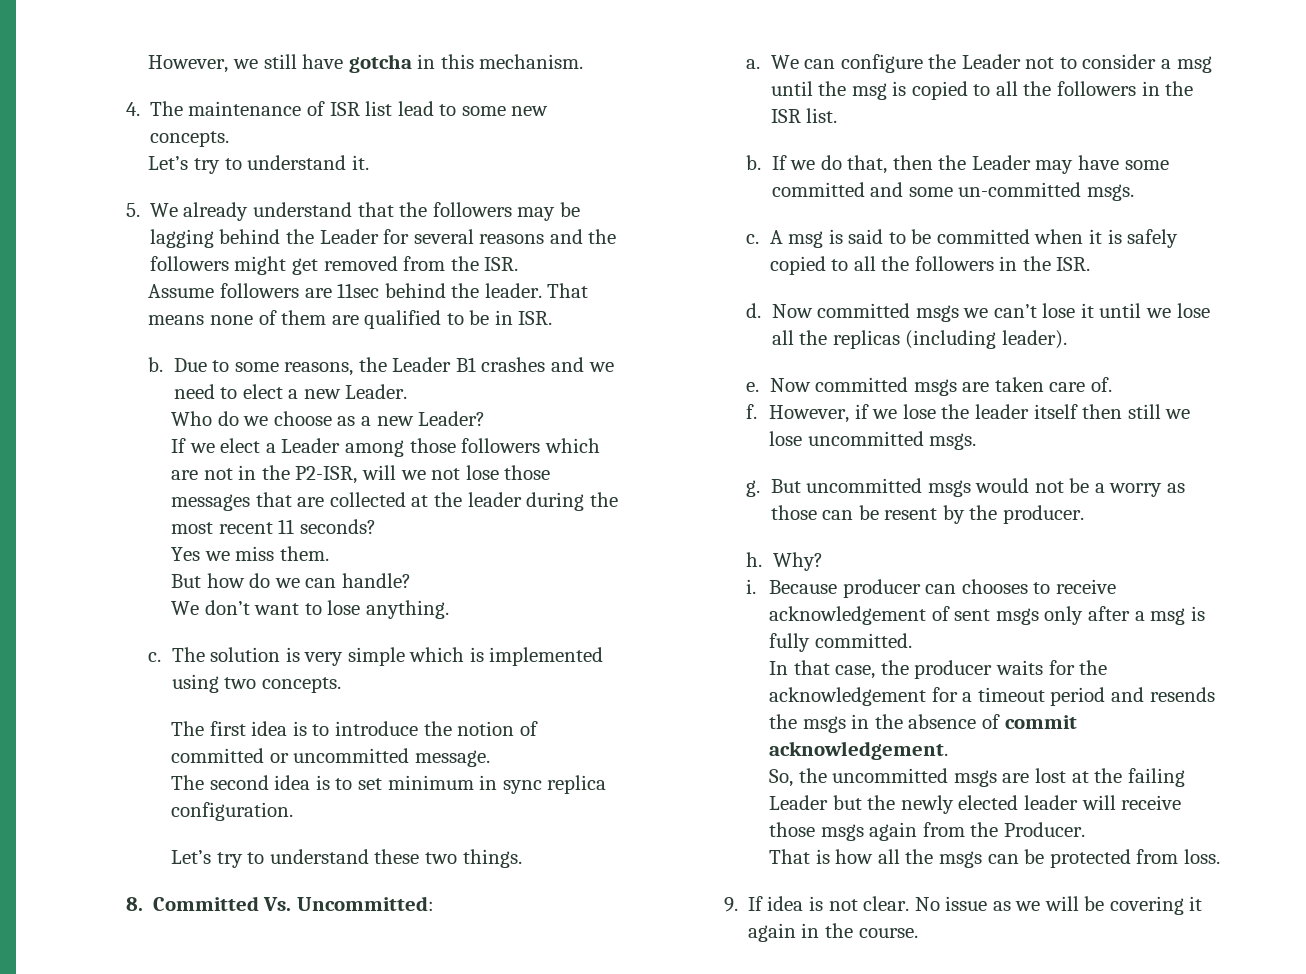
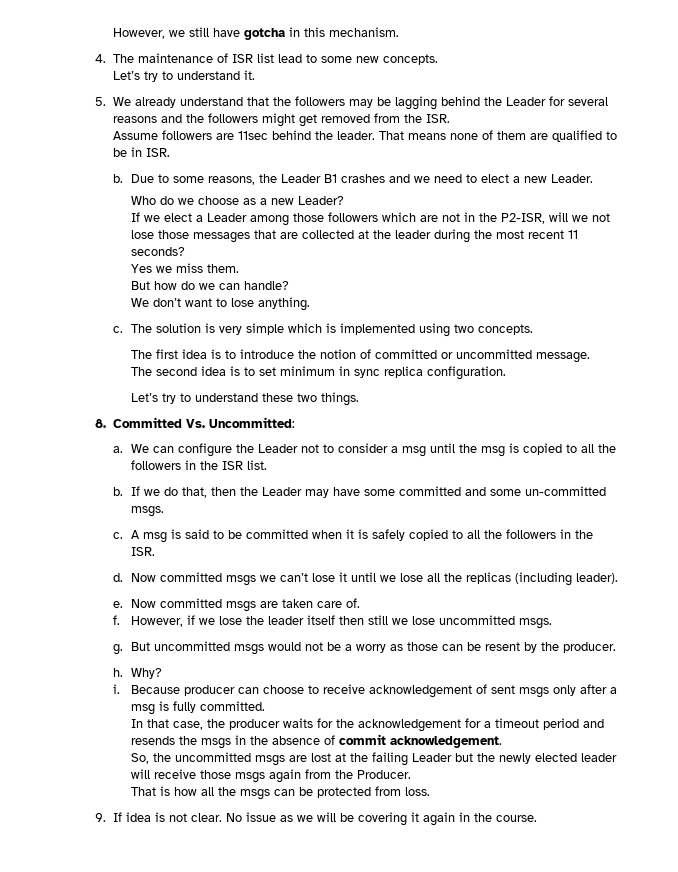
- Because producer can chooses to receive acknowledgement of sent msgs only after a msg is fully committed.
+ Because producer can choose to receive acknowledgement of sent msgs only after a msg is fully committed.

